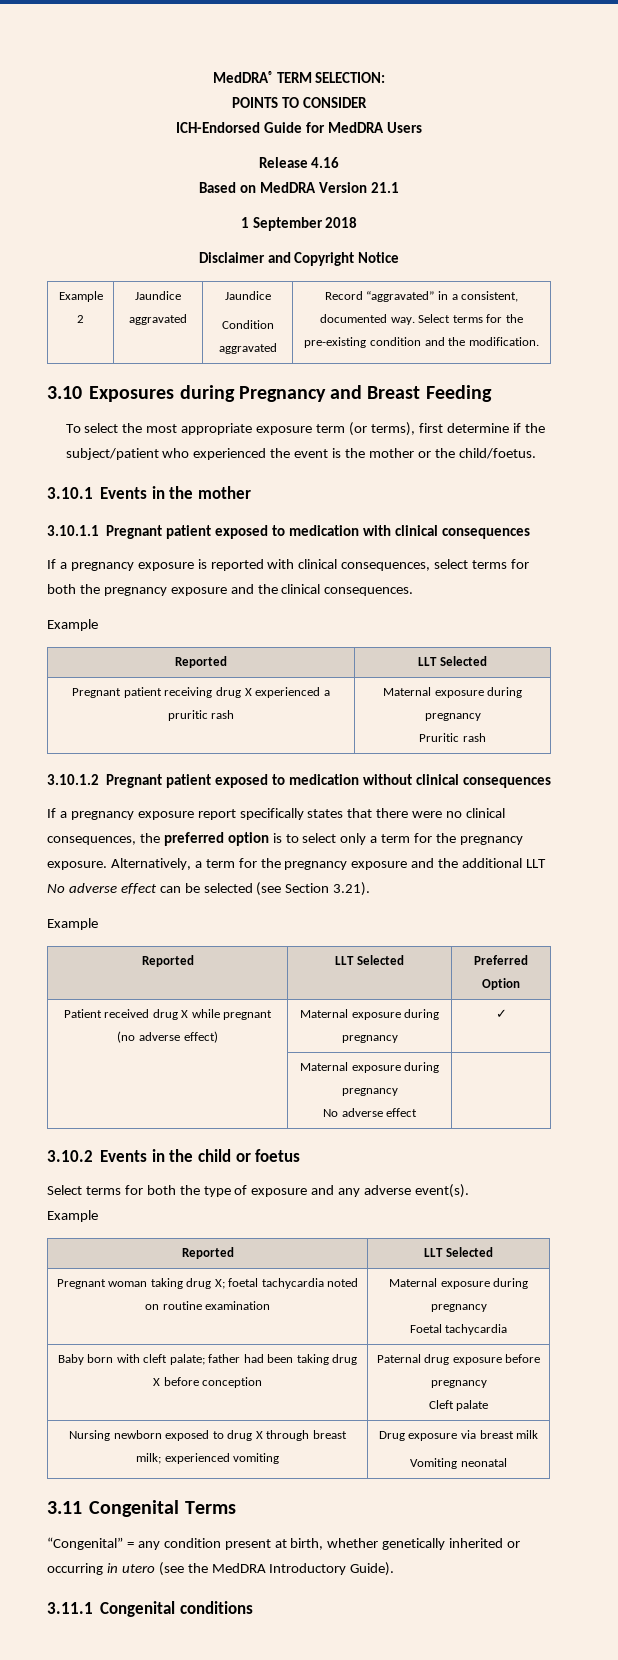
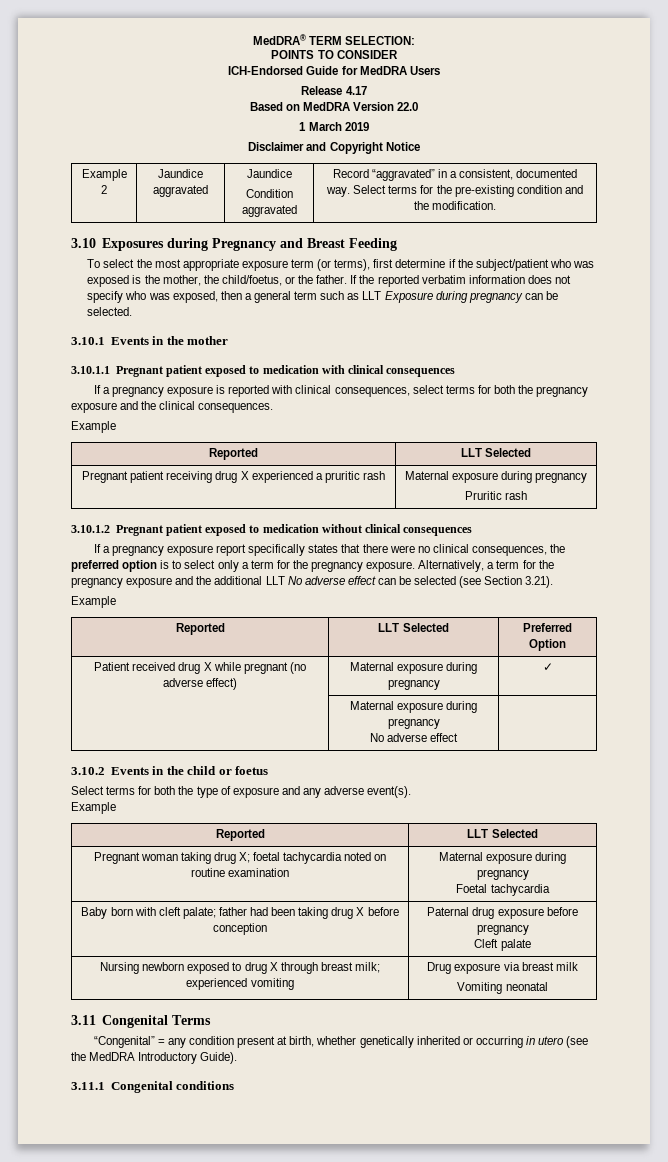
- Release 4.16
+ Release 4.17
- Based on MedDRA Version 21.1
- 1 September 2018
+ Based on MedDRA Version 22.0
+ 1 March 2019
- To select the most appropriate exposure term (or terms), first determine if the subject/patient who experienced the event is the mother or the child/foetus.
+ To select the most appropriate exposure term (or terms), first determine if the subject/patient who was exposed is the mother, the child/foetus, or the father. If the reported verbatim information does not specify who was exposed, then a general term such as LLT Exposure during pregnancy can be selected.

